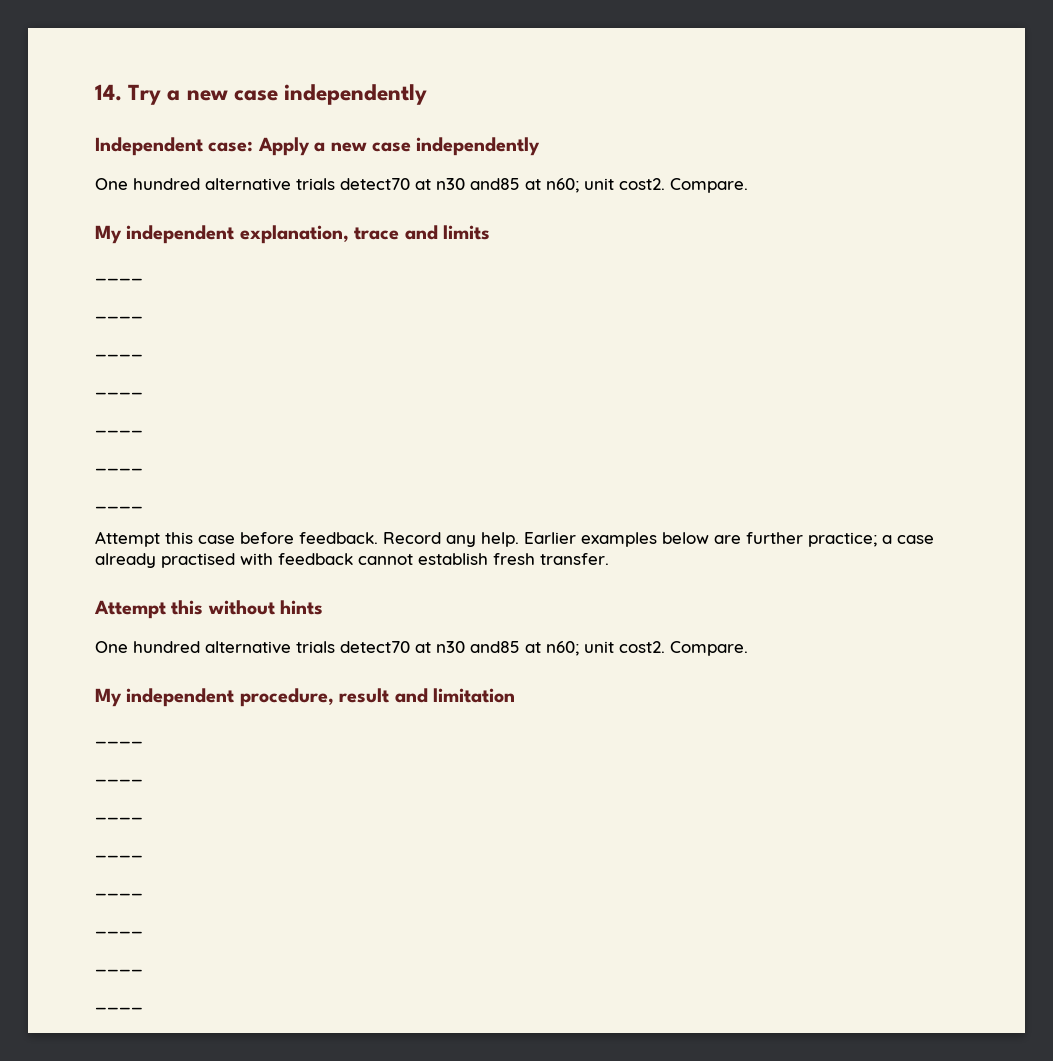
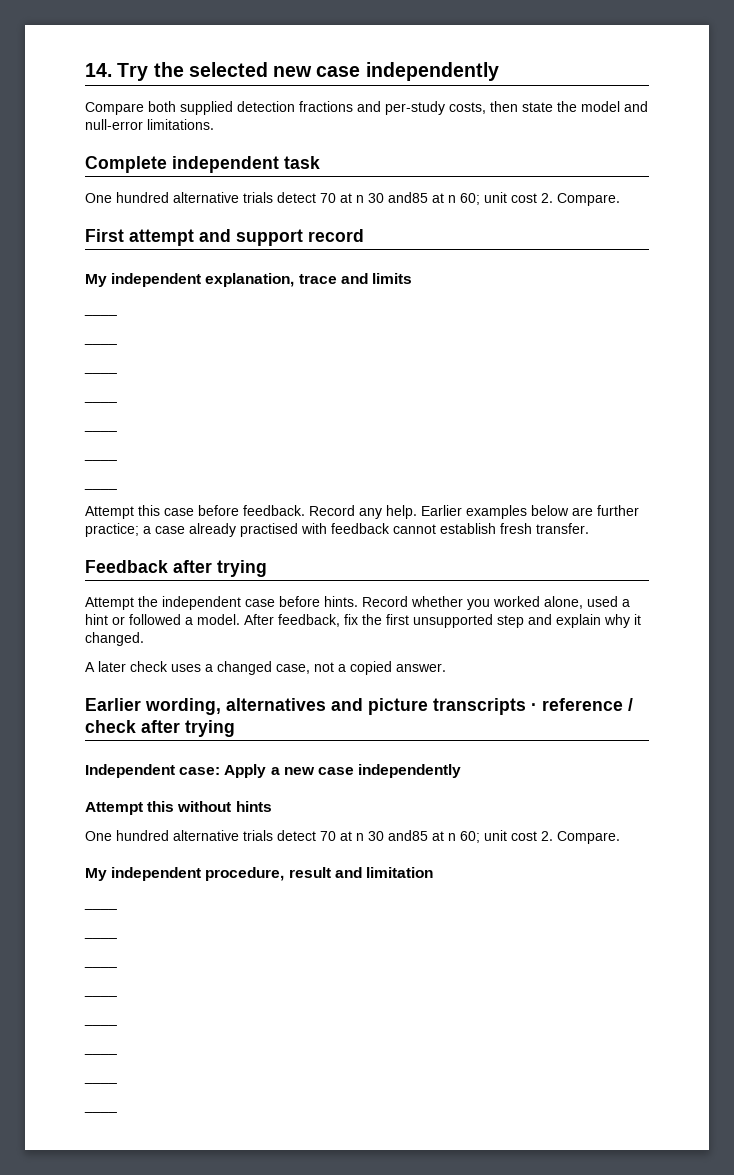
- 14. Try a new case independently
- Independent case: Apply a new case independently
- One hundred alternative trials detect70 at n30 and85 at n60; unit cost2. Compare.
+ 14. Try the selected new case independently
+ Compare both supplied detection fractions and per-study costs, then state the model and null-error limitations.
+ Complete independent task
+ One hundred alternative trials detect 70 at n 30 and85 at n 60; unit cost 2. Compare.
+ First attempt and support record
+ Feedback after trying
+ Attempt the independent case before hints. Record whether you worked alone, used a hint or followed a model. After feedback, fix the first unsupported step and explain why it changed.
+ A later check uses a changed case, not a copied answer.
+ Earlier wording, alternatives and picture transcripts · reference / check after trying
+ Independent case: Apply a new case independently
  Attempt this without hints
- One hundred alternative trials detect70 at n30 and85 at n60; unit cost2. Compare.
+ One hundred alternative trials detect 70 at n 30 and85 at n 60; unit cost 2. Compare.

